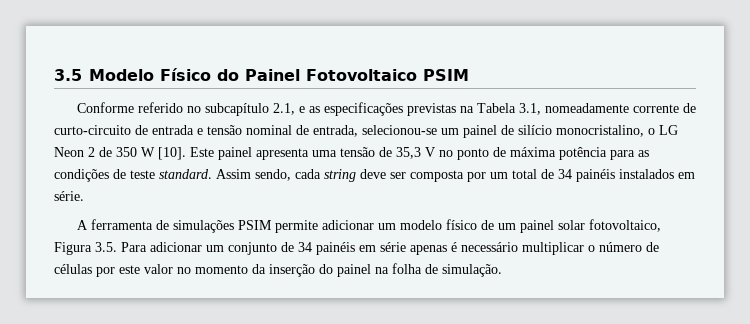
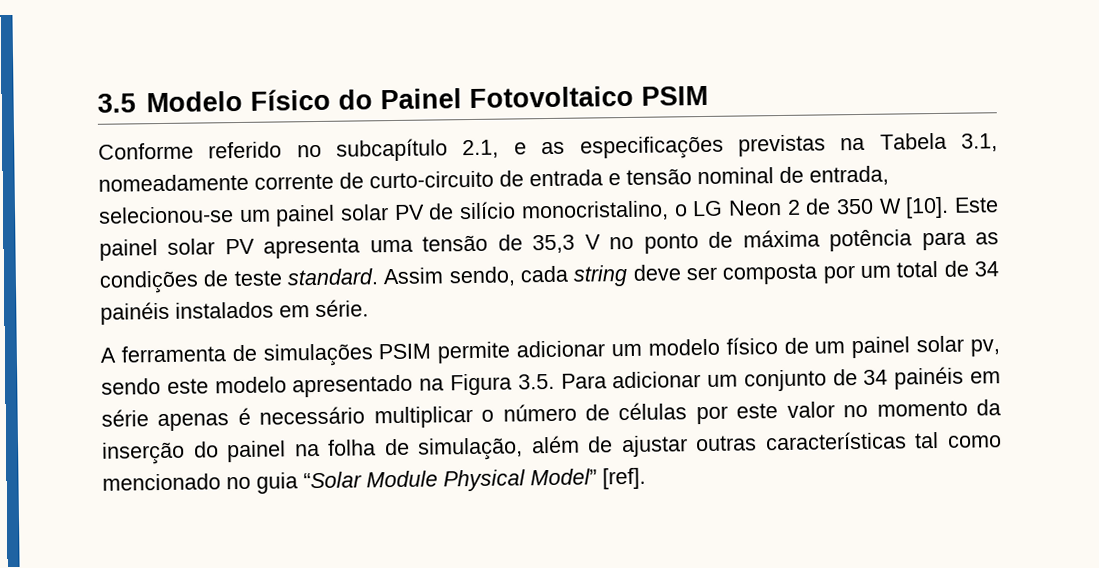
- Conforme referido no subcapítulo 2.1, e as especificações previstas na Tabela 3.1, nomeadamente corrente de curto-circuito de entrada e tensão nominal de entrada, selecionou-se um painel de silício monocristalino, o LG Neon 2 de 350 W [10].
+ Conforme referido no subcapítulo 2.1, e as especificações previstas na Tabela 3.1, nomeadamente corrente de curto-circuito de entrada e tensão nominal de entrada, selecionou-se um painel solar PV de silício monocristalino, o LG Neon 2 de 350 W [10].
- Este painel apresenta uma tensão de 35,3 V no ponto de máxima potência para as condições de teste standard.
+ Este painel solar PV apresenta uma tensão de 35,3 V no ponto de máxima potência para as condições de teste standard.
- A ferramenta de simulações PSIM permite adicionar um modelo físico de um painel solar fotovoltaico, Figura 3.5. Para adicionar um conjunto de 34 painéis em série apenas é necessário multiplicar o número de células por este valor no momento da inserção do painel na folha de simulação.
+ A ferramenta de simulações PSIM permite adicionar um modelo físico de um painel solar pv, sendo este modelo apresentado na Figura 3.5. Para adicionar um conjunto de 34 painéis em série apenas é necessário multiplicar o número de células por este valor no momento da inserção do painel na folha de simulação, além de ajustar outras características tal como mencionado no guia “Solar Module Physical Model” [ref].

